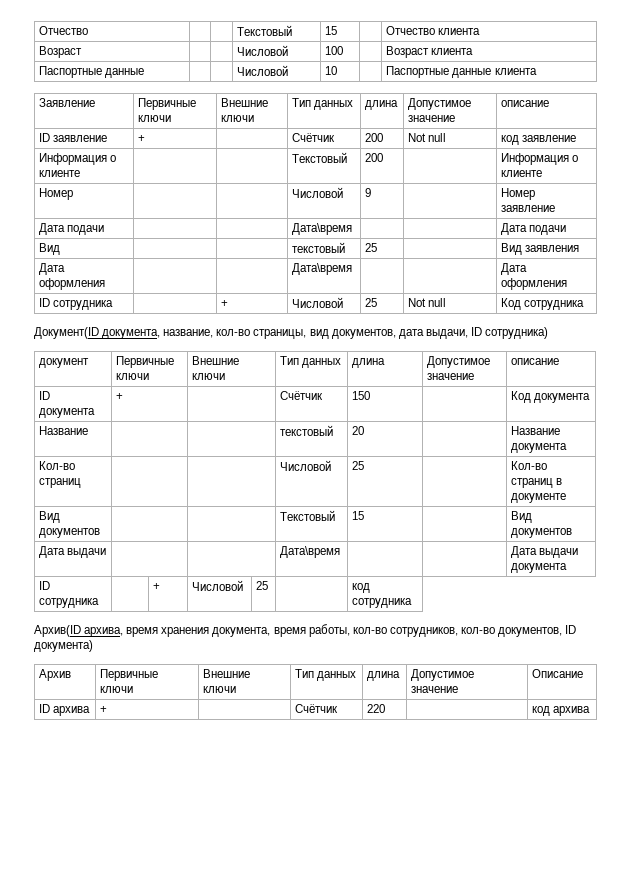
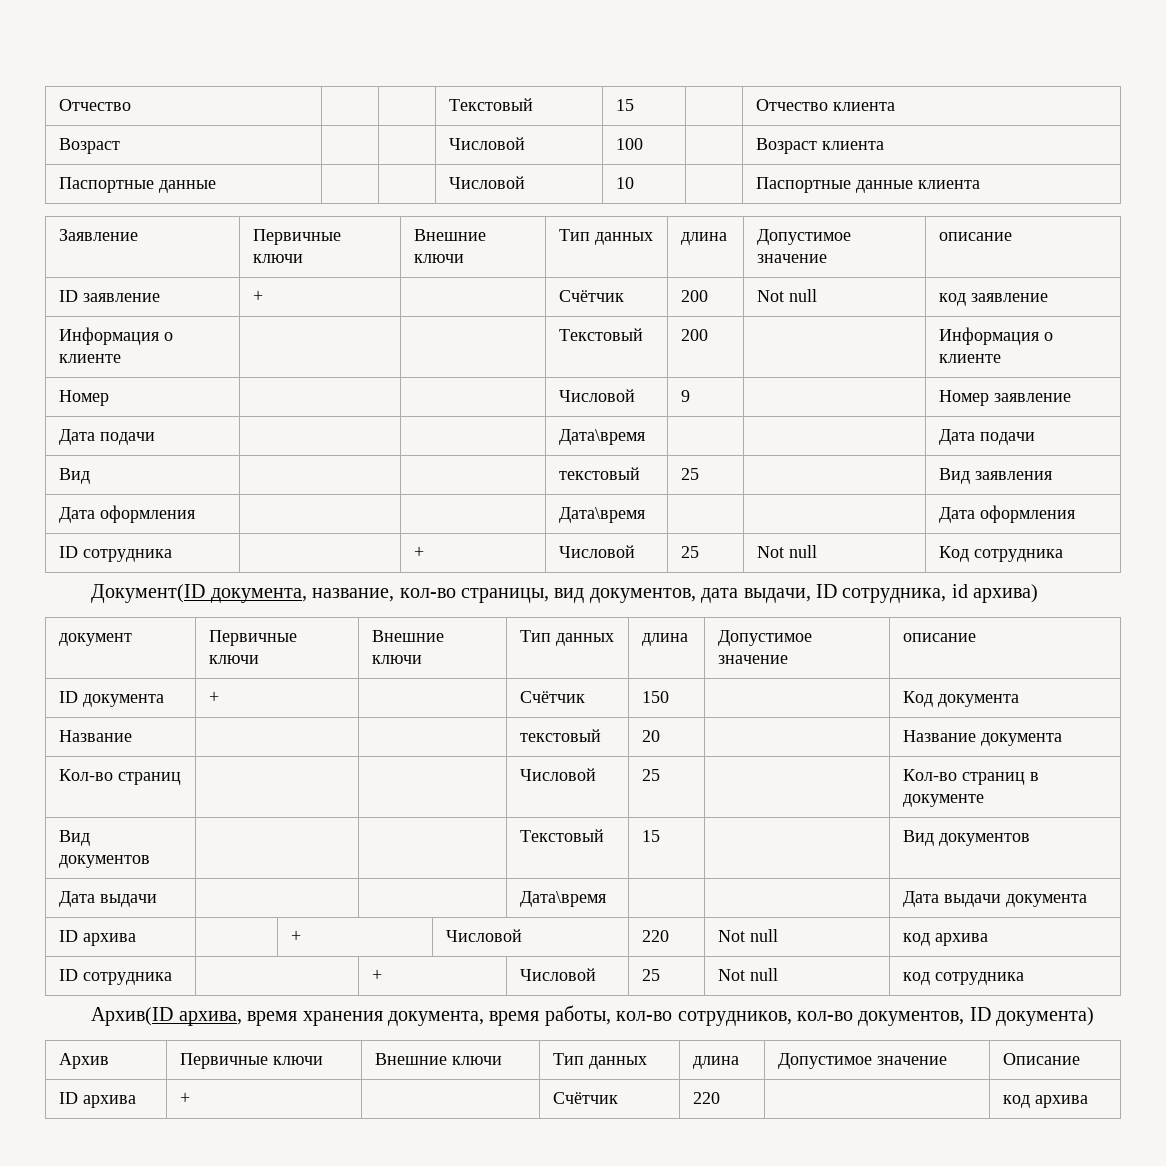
- Документ(ID документа, название, кол-во страницы, вид документов, дата выдачи, ID сотрудника)
+ Документ(ID документа, название, кол-во страницы, вид документов, дата выдачи, ID сотрудника, id архива)
- ID сотрудника | | + | Числовой | 25 | | код сотрудника
+ ID архива | | + | Числовой | 220 | Not null | код архива
+ ID сотрудника | | + | Числовой | 25 | Not null | код сотрудника

